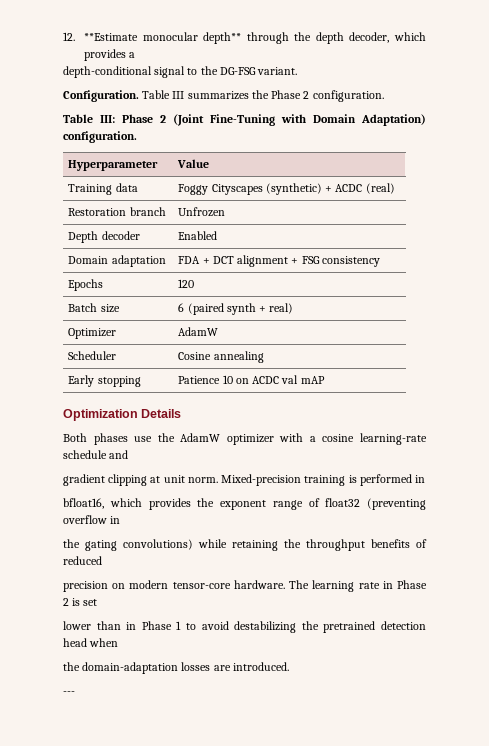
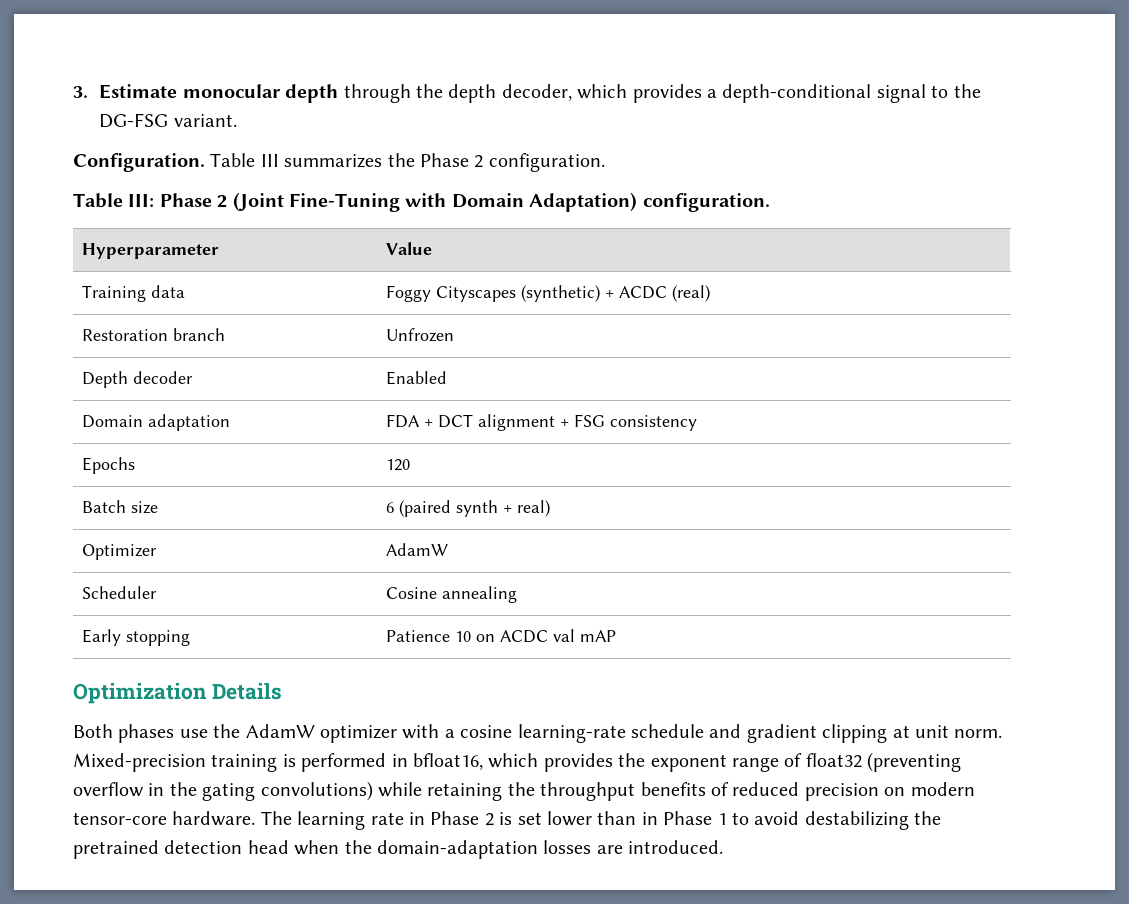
- 12. **Estimate monocular depth** through the depth decoder, which provides a
- depth-conditional signal to the DG-FSG variant.
+ 3. Estimate monocular depth through the depth decoder, which provides a depth-conditional signal to the DG-FSG variant.
- Both phases use the AdamW optimizer with a cosine learning-rate schedule and
- gradient clipping at unit norm.
+ Both phases use the AdamW optimizer with a cosine learning-rate schedule and gradient clipping at unit norm.
- Mixed-precision training is performed in
- bfloat16, which provides the exponent range of float32 (preventing overflow in
- the gating convolutions) while retaining the throughput benefits of reduced
- precision on modern tensor-core hardware.
+ Mixed-precision training is performed in bfloat16, which provides the exponent range of float32 (preventing overflow in the gating convolutions) while retaining the throughput benefits of reduced precision on modern tensor-core hardware.
- The learning rate in Phase 2 is set
- lower than in Phase 1 to avoid destabilizing the pretrained detection head when
- the domain-adaptation losses are introduced.
+ The learning rate in Phase 2 is set lower than in Phase 1 to avoid destabilizing the pretrained detection head when the domain-adaptation losses are introduced.
- ---

